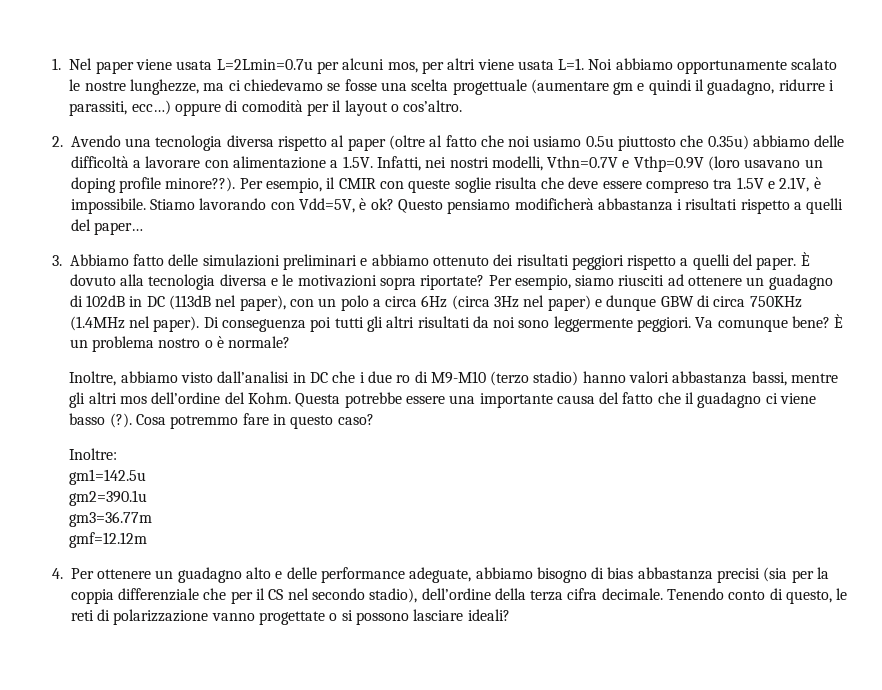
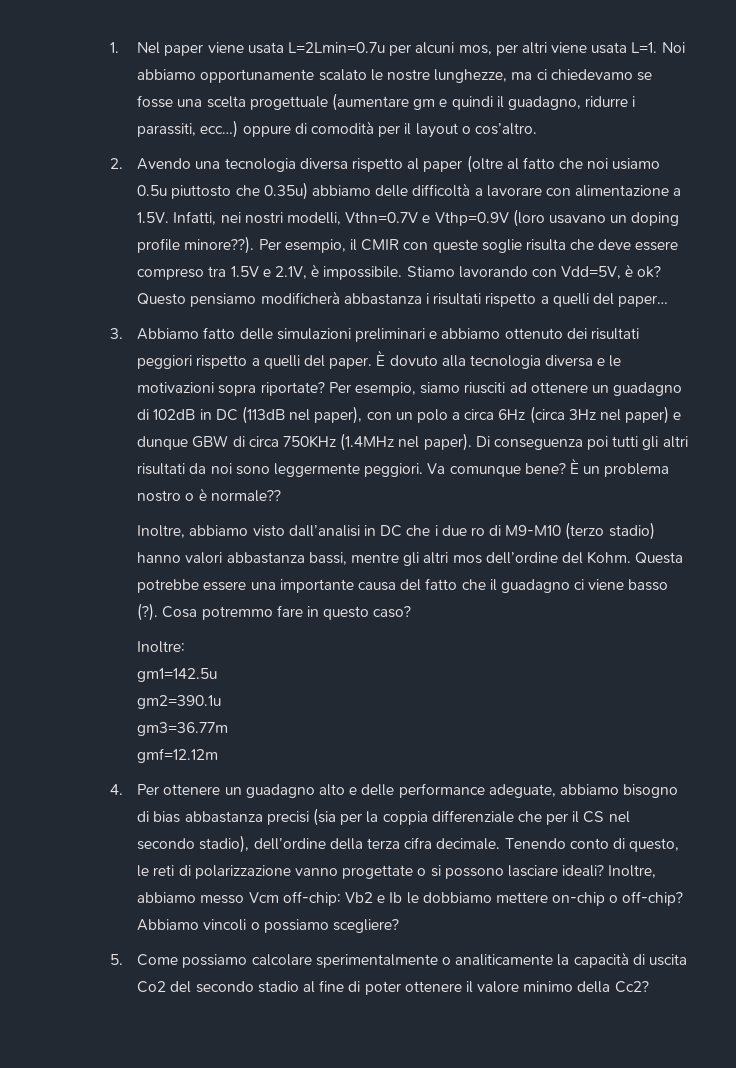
- È un problema nostro o è normale?
+ È un problema nostro o è normale??
+ Inoltre, abbiamo messo Vcm off-chip: Vb2 e Ib le dobbiamo mettere on-chip o off-chip? Abbiamo vincoli o possiamo scegliere?
+ 5. Come possiamo calcolare sperimentalmente o analiticamente la capacità di uscita Co2 del secondo stadio al fine di poter ottenere il valore minimo della Cc2?

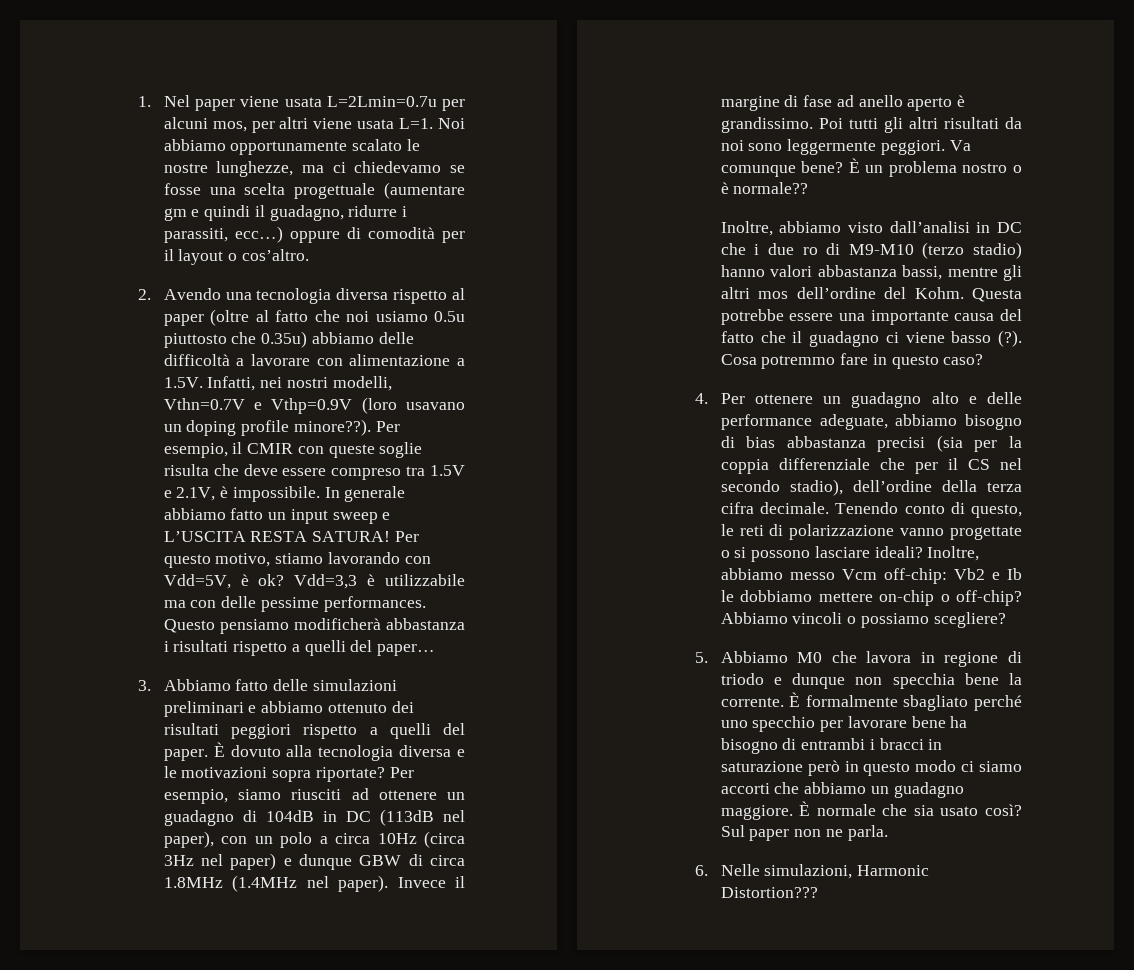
- Stiamo lavorando con Vdd=5V, è ok?
+ In generale abbiamo fatto un input sweep e L’USCITA RESTA SATURA! Per questo motivo, stiamo lavorando con Vdd=5V, è ok?
+ Vdd=3,3 è utilizzabile ma con delle pessime performances.
- Per esempio, siamo riusciti ad ottenere un guadagno di 102dB in DC (113dB nel paper), con un polo a circa 6Hz (circa 3Hz nel paper) e dunque GBW di circa 750KHz (1.4MHz nel paper).
+ Per esempio, siamo riusciti ad ottenere un guadagno di 104dB in DC (113dB nel paper), con un polo a circa 10Hz (circa 3Hz nel paper) e dunque GBW di circa 1.8MHz (1.4MHz nel paper).
- Di conseguenza poi tutti gli altri risultati da noi sono leggermente peggiori.
+ Invece il margine di fase ad anello aperto è grandissimo. Poi tutti gli altri risultati da noi sono leggermente peggiori.
- Inoltre:
- gm1=142.5u
- gm2=390.1u
- gm3=36.77m
- gmf=12.12m
- 5. Come possiamo calcolare sperimentalmente o analiticamente la capacità di uscita Co2 del secondo stadio al fine di poter ottenere il valore minimo della Cc2?
+ 5. Abbiamo M0 che lavora in regione di triodo e dunque non specchia bene la corrente. È formalmente sbagliato perché uno specchio per lavorare bene ha bisogno di entrambi i bracci in saturazione però in questo modo ci siamo accorti che abbiamo un guadagno maggiore. È normale che sia usato così? Sul paper non ne parla.
+ 6. Nelle simulazioni, Harmonic Distortion???

